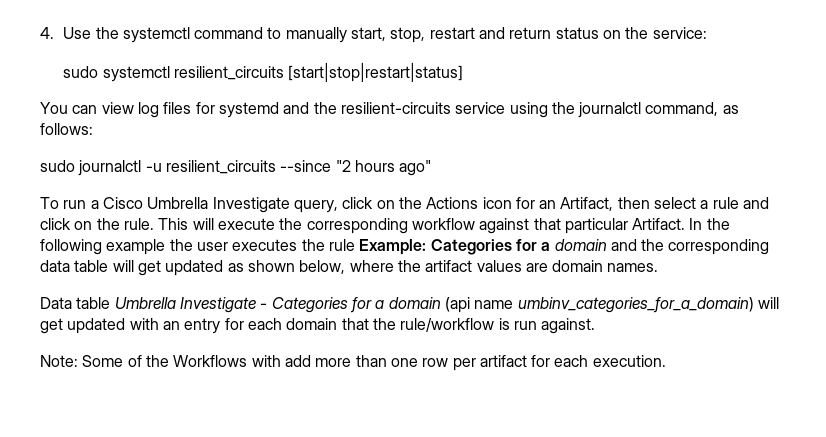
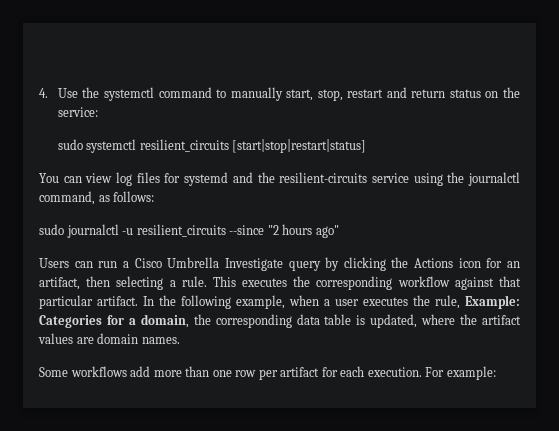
- To run a Cisco Umbrella Investigate query, click on the Actions icon for an Artifact, then select a rule and click on the rule. This will execute the corresponding workflow against that particular Artifact.
+ Users can run a Cisco Umbrella Investigate query by clicking the Actions icon for an artifact, then selecting a rule. This executes the corresponding workflow against that particular artifact.
- In the following example the user executes the rule Example: Categories for a domain and the corresponding data table will get updated as shown below, where the artifact values are domain names.
+ In the following example, when a user executes the rule, Example: Categories for a domain, the corresponding data table is updated, where the artifact values are domain names.
- Data table Umbrella Investigate - Categories for a domain (api name umbinv_categories_for_a_domain) will get updated with an entry for each domain that the rule/workflow is run against.
- Note: Some of the Workflows with add more than one row per artifact for each execution.
+ Some workflows add more than one row per artifact for each execution.
+ For example:

